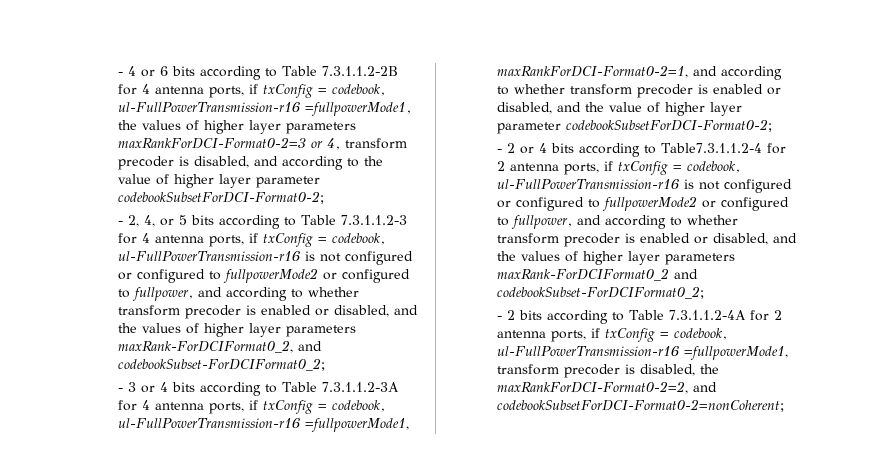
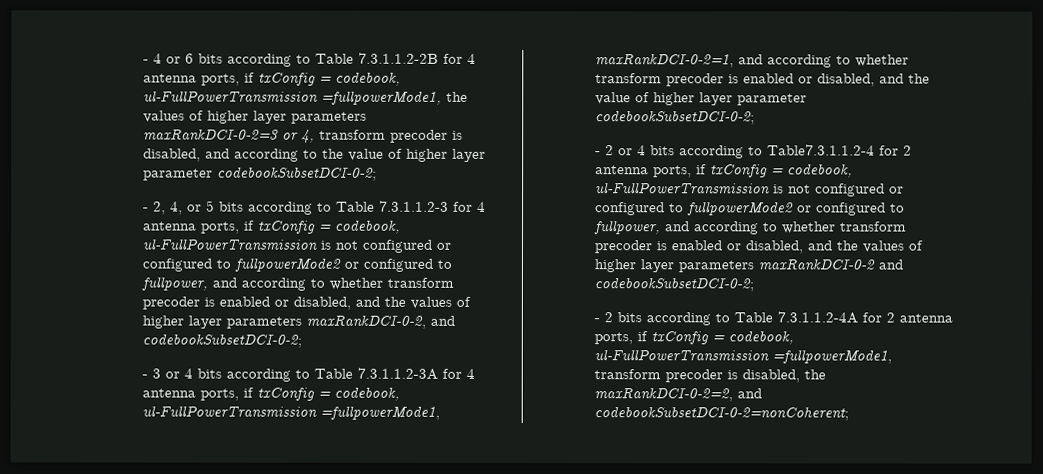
- - 4 or 6 bits according to Table 7.3.1.1.2-2B for 4 antenna ports, if txConfig = codebook, ul-FullPowerTransmission-r16 =fullpowerMode1, the values of higher layer parameters maxRankForDCI-Format0-2=3 or 4, transform precoder is disabled, and according to the value of higher layer parameter codebookSubsetForDCI-Format0-2;
+ - 4 or 6 bits according to Table 7.3.1.1.2-2B for 4 antenna ports, if txConfig = codebook, ul-FullPowerTransmission =fullpowerMode1, the values of higher layer parameters maxRankDCI-0-2=3 or 4, transform precoder is disabled, and according to the value of higher layer parameter codebookSubsetDCI-0-2;
- - 2, 4, or 5 bits according to Table 7.3.1.1.2-3 for 4 antenna ports, if txConfig = codebook, ul-FullPowerTransmission-r16 is not configured or configured to fullpowerMode2 or configured to fullpower, and according to whether transform precoder is enabled or disabled, and the values of higher layer parameters maxRank-ForDCIFormat0_2, and codebookSubset-ForDCIFormat0_2;
+ - 2, 4, or 5 bits according to Table 7.3.1.1.2-3 for 4 antenna ports, if txConfig = codebook, ul-FullPowerTransmission is not configured or configured to fullpowerMode2 or configured to fullpower, and according to whether transform precoder is enabled or disabled, and the values of higher layer parameters maxRankDCI-0-2, and codebookSubsetDCI-0-2;
- - 3 or 4 bits according to Table 7.3.1.1.2-3A for 4 antenna ports, if txConfig = codebook, ul-FullPowerTransmission-r16 =fullpowerMode1, maxRankForDCI-Format0-2=1, and according to whether transform precoder is enabled or disabled, and the value of higher layer parameter codebookSubsetForDCI-Format0-2;
+ - 3 or 4 bits according to Table 7.3.1.1.2-3A for 4 antenna ports, if txConfig = codebook, ul-FullPowerTransmission =fullpowerMode1, maxRankDCI-0-2=1, and according to whether transform precoder is enabled or disabled, and the value of higher layer parameter codebookSubsetDCI-0-2;
- - 2 or 4 bits according to Table7.3.1.1.2-4 for 2 antenna ports, if txConfig = codebook, ul-FullPowerTransmission-r16 is not configured or configured to fullpowerMode2 or configured to fullpower, and according to whether transform precoder is enabled or disabled, and the values of higher layer parameters maxRank-ForDCIFormat0_2 and codebookSubset-ForDCIFormat0_2;
+ - 2 or 4 bits according to Table7.3.1.1.2-4 for 2 antenna ports, if txConfig = codebook, ul-FullPowerTransmission is not configured or configured to fullpowerMode2 or configured to fullpower, and according to whether transform precoder is enabled or disabled, and the values of higher layer parameters maxRankDCI-0-2 and codebookSubsetDCI-0-2;
- - 2 bits according to Table 7.3.1.1.2-4A for 2 antenna ports, if txConfig = codebook, ul-FullPowerTransmission-r16 =fullpowerMode1, transform precoder is disabled, the maxRankForDCI-Format0-2=2, and codebookSubsetForDCI-Format0-2=nonCoherent;
+ - 2 bits according to Table 7.3.1.1.2-4A for 2 antenna ports, if txConfig = codebook, ul-FullPowerTransmission =fullpowerMode1, transform precoder is disabled, the maxRankDCI-0-2=2, and codebookSubsetDCI-0-2=nonCoherent;

